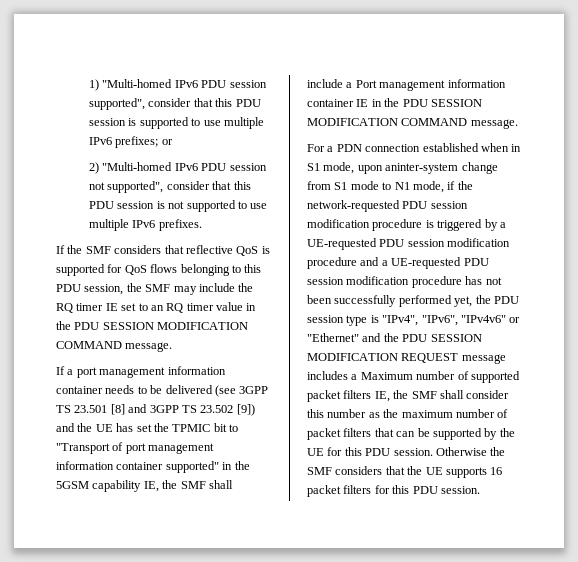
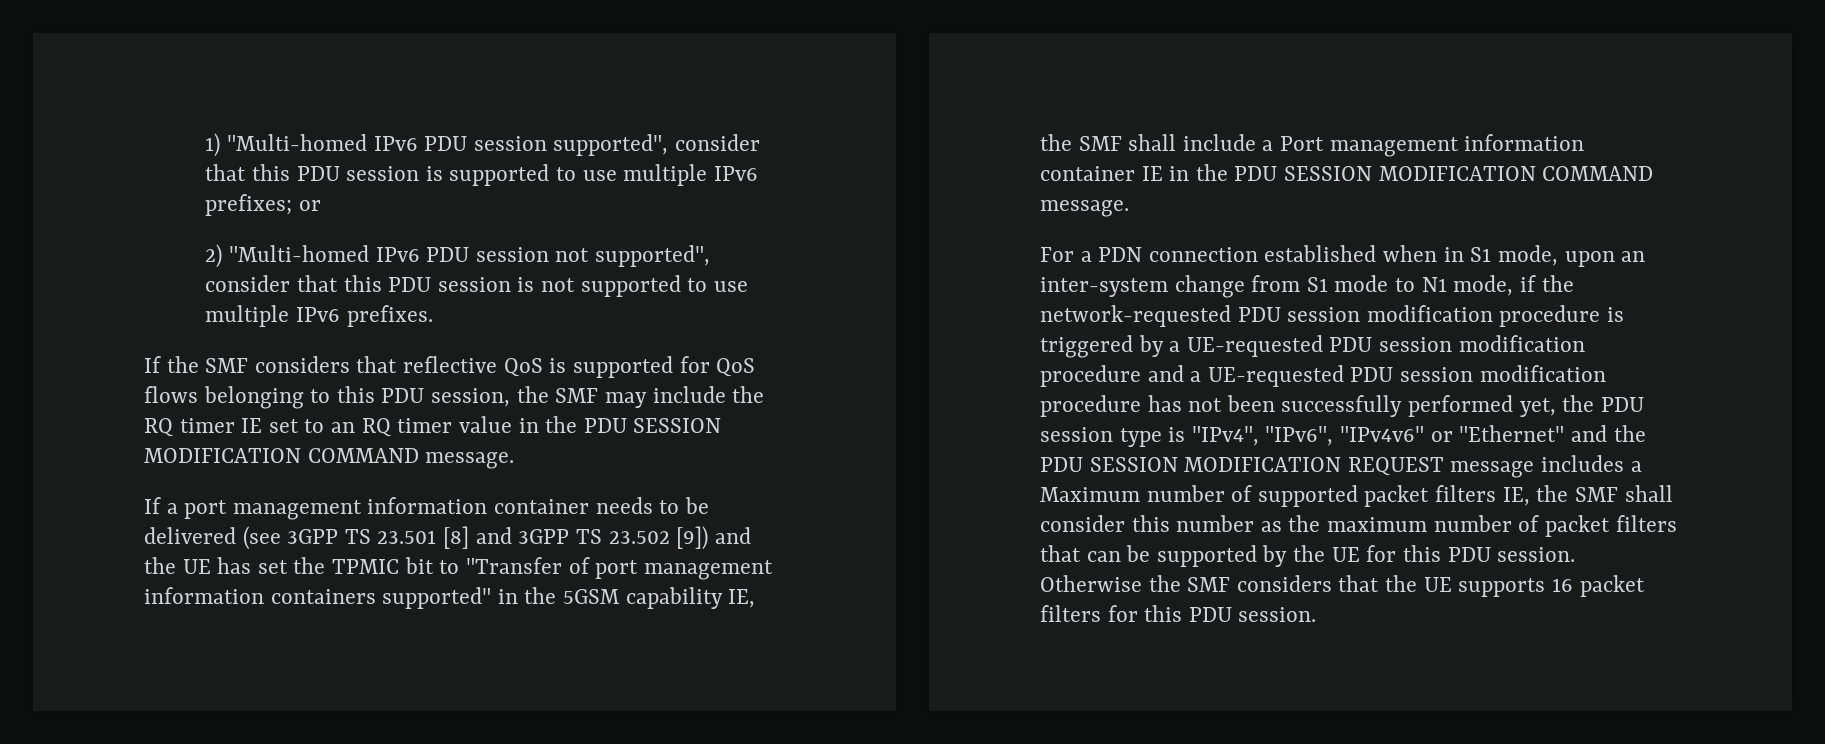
- If a port management information container needs to be delivered (see 3GPP TS 23.501 [8] and 3GPP TS 23.502 [9]) and the UE has set the TPMIC bit to "Transport of port management information container supported" in the 5GSM capability IE, the SMF shall include a Port management information container IE in the PDU SESSION MODIFICATION COMMAND message.
+ If a port management information container needs to be delivered (see 3GPP TS 23.501 [8] and 3GPP TS 23.502 [9]) and the UE has set the TPMIC bit to "Transfer of port management information containers supported" in the 5GSM capability IE, the SMF shall include a Port management information container IE in the PDU SESSION MODIFICATION COMMAND message.
- For a PDN connection established when in S1 mode, upon aninter-system change from S1 mode to N1 mode, if the network-requested PDU session modification procedure is triggered by a UE-requested PDU session modification procedure and a UE-requested PDU session modification procedure has not been successfully performed yet, the PDU session type is "IPv4", "IPv6", "IPv4v6" or "Ethernet" and the PDU SESSION MODIFICATION REQUEST message includes a Maximum number of supported packet filters IE, the SMF shall consider this number as the maximum number of packet filters that can be supported by the UE for this PDU session.
+ For a PDN connection established when in S1 mode, upon an inter-system change from S1 mode to N1 mode, if the network-requested PDU session modification procedure is triggered by a UE-requested PDU session modification procedure and a UE-requested PDU session modification procedure has not been successfully performed yet, the PDU session type is "IPv4", "IPv6", "IPv4v6" or "Ethernet" and the PDU SESSION MODIFICATION REQUEST message includes a Maximum number of supported packet filters IE, the SMF shall consider this number as the maximum number of packet filters that can be supported by the UE for this PDU session.

